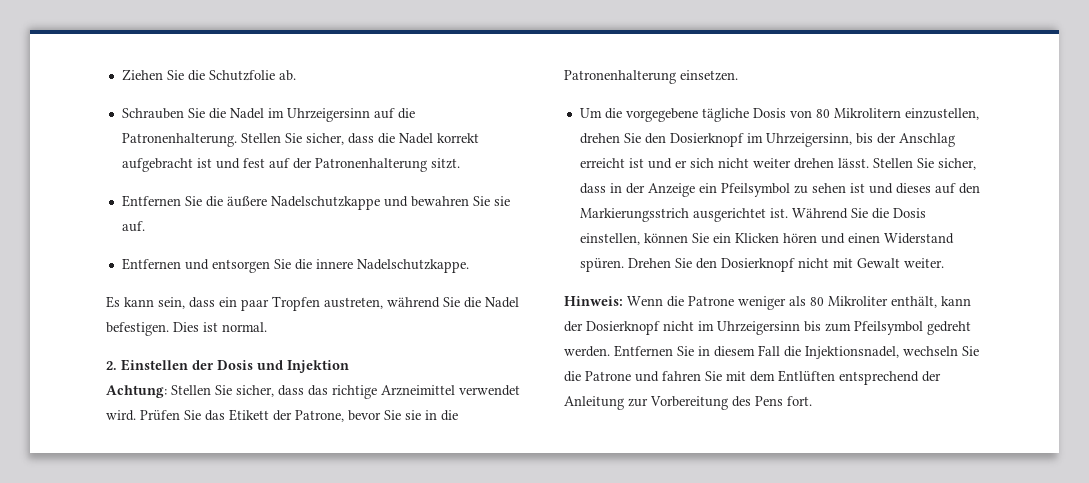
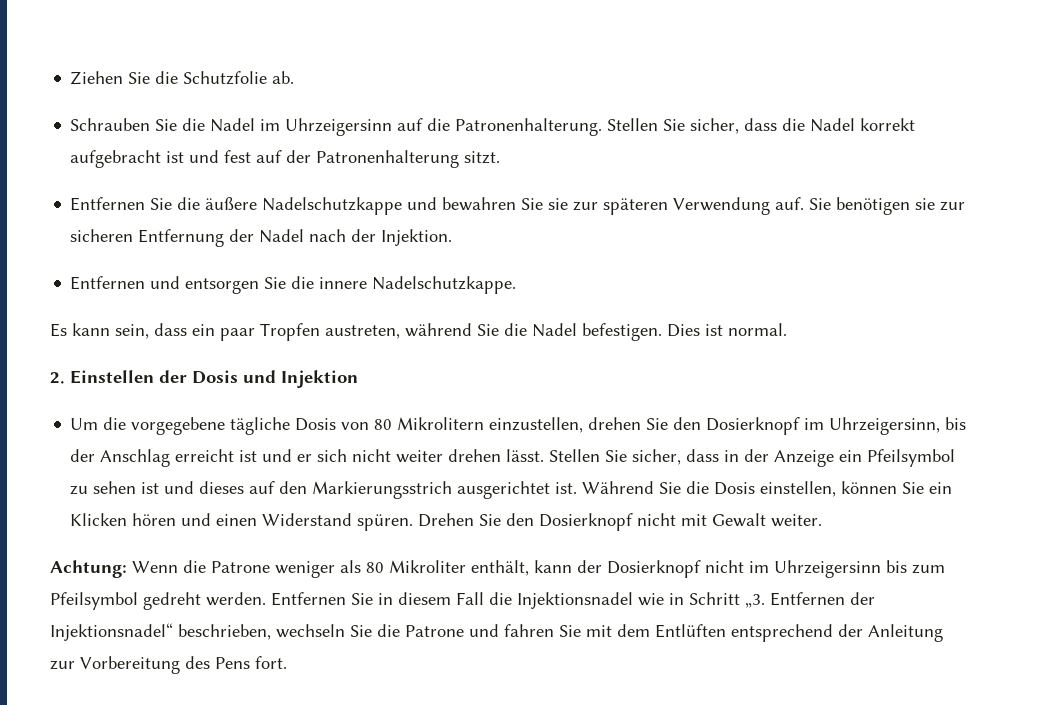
- Entfernen Sie die äußere Nadelschutzkappe und bewahren Sie sie auf.
+ Entfernen Sie die äußere Nadelschutzkappe und bewahren Sie sie zur späteren Verwendung auf. Sie benötigen sie zur sicheren Entfernung der Nadel nach der Injektion.
- Achtung: Stellen Sie sicher, dass das richtige Arzneimittel verwendet wird. Prüfen Sie das Etikett der Patrone, bevor Sie sie in die Patronenhalterung einsetzen.
- Hinweis: Wenn die Patrone weniger als 80 Mikroliter enthält, kann der Dosierknopf nicht im Uhrzeigersinn bis zum Pfeilsymbol gedreht werden.
+ Achtung: Wenn die Patrone weniger als 80 Mikroliter enthält, kann der Dosierknopf nicht im Uhrzeigersinn bis zum Pfeilsymbol gedreht werden.
- Entfernen Sie in diesem Fall die Injektionsnadel, wechseln Sie die Patrone und fahren Sie mit dem Entlüften entsprechend der Anleitung zur Vorbereitung des Pens fort.
+ Entfernen Sie in diesem Fall die Injektionsnadel wie in Schritt „3. Entfernen der Injektionsnadel“ beschrieben, wechseln Sie die Patrone und fahren Sie mit dem Entlüften entsprechend der Anleitung zur Vorbereitung des Pens fort.

